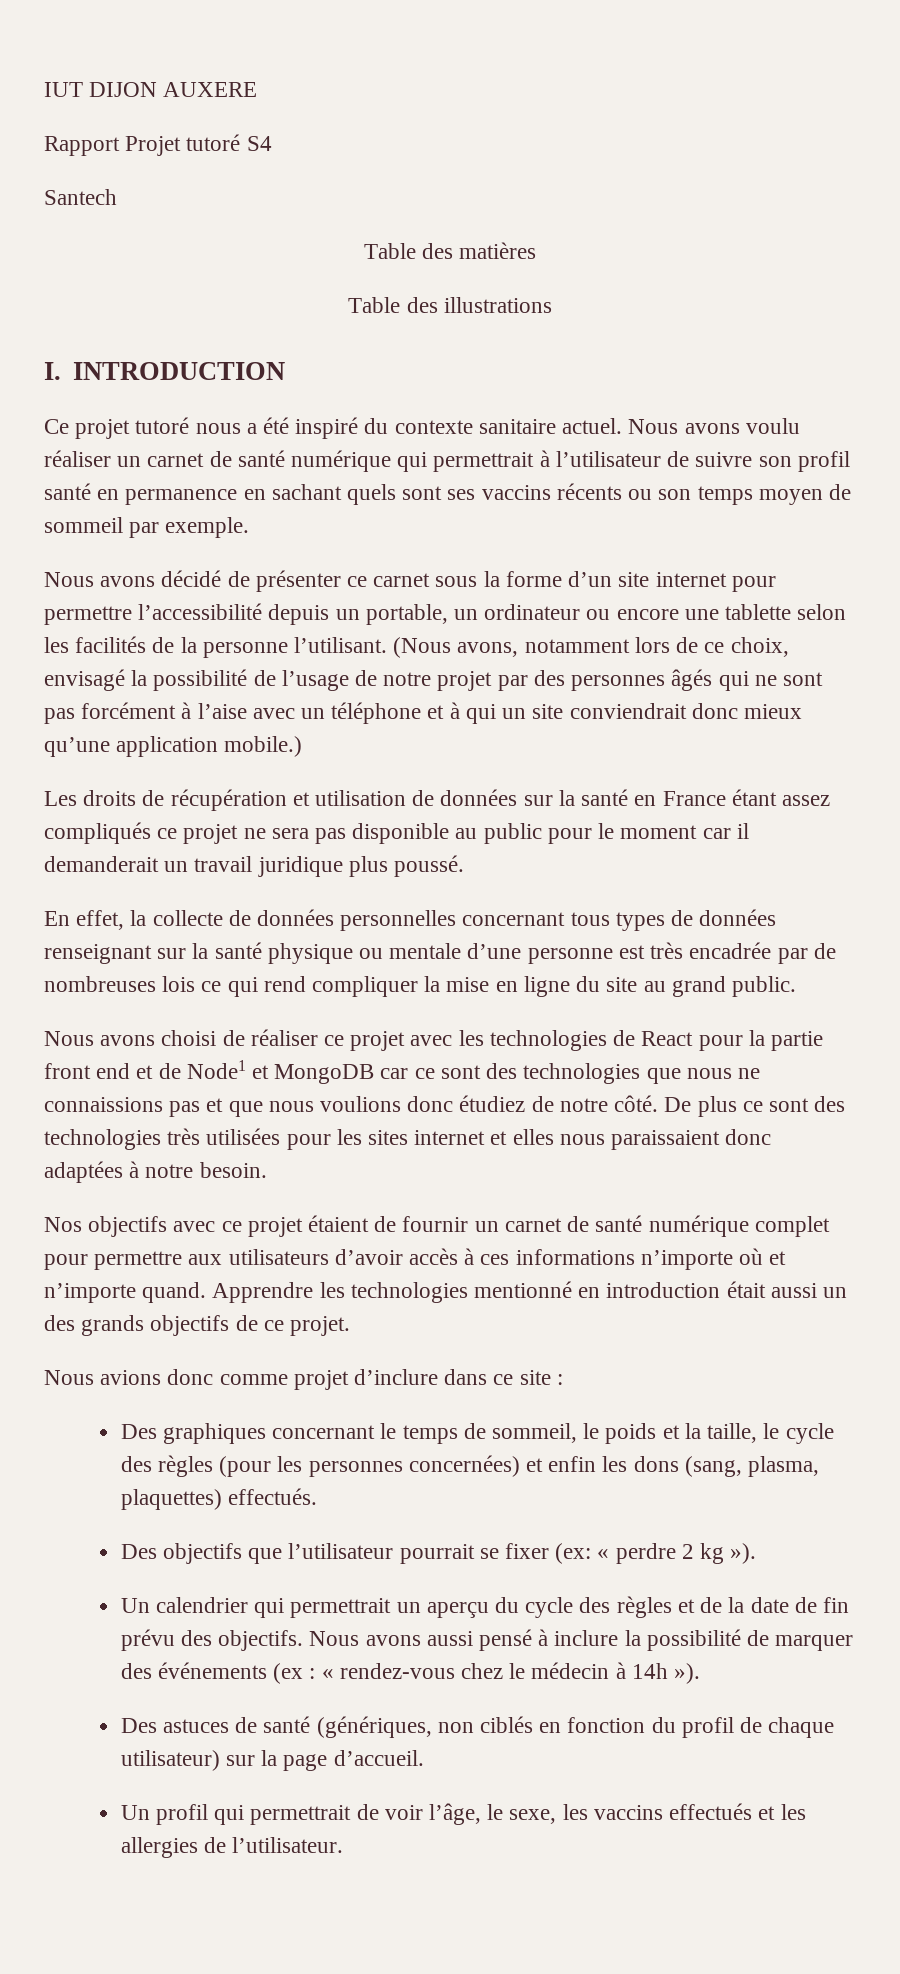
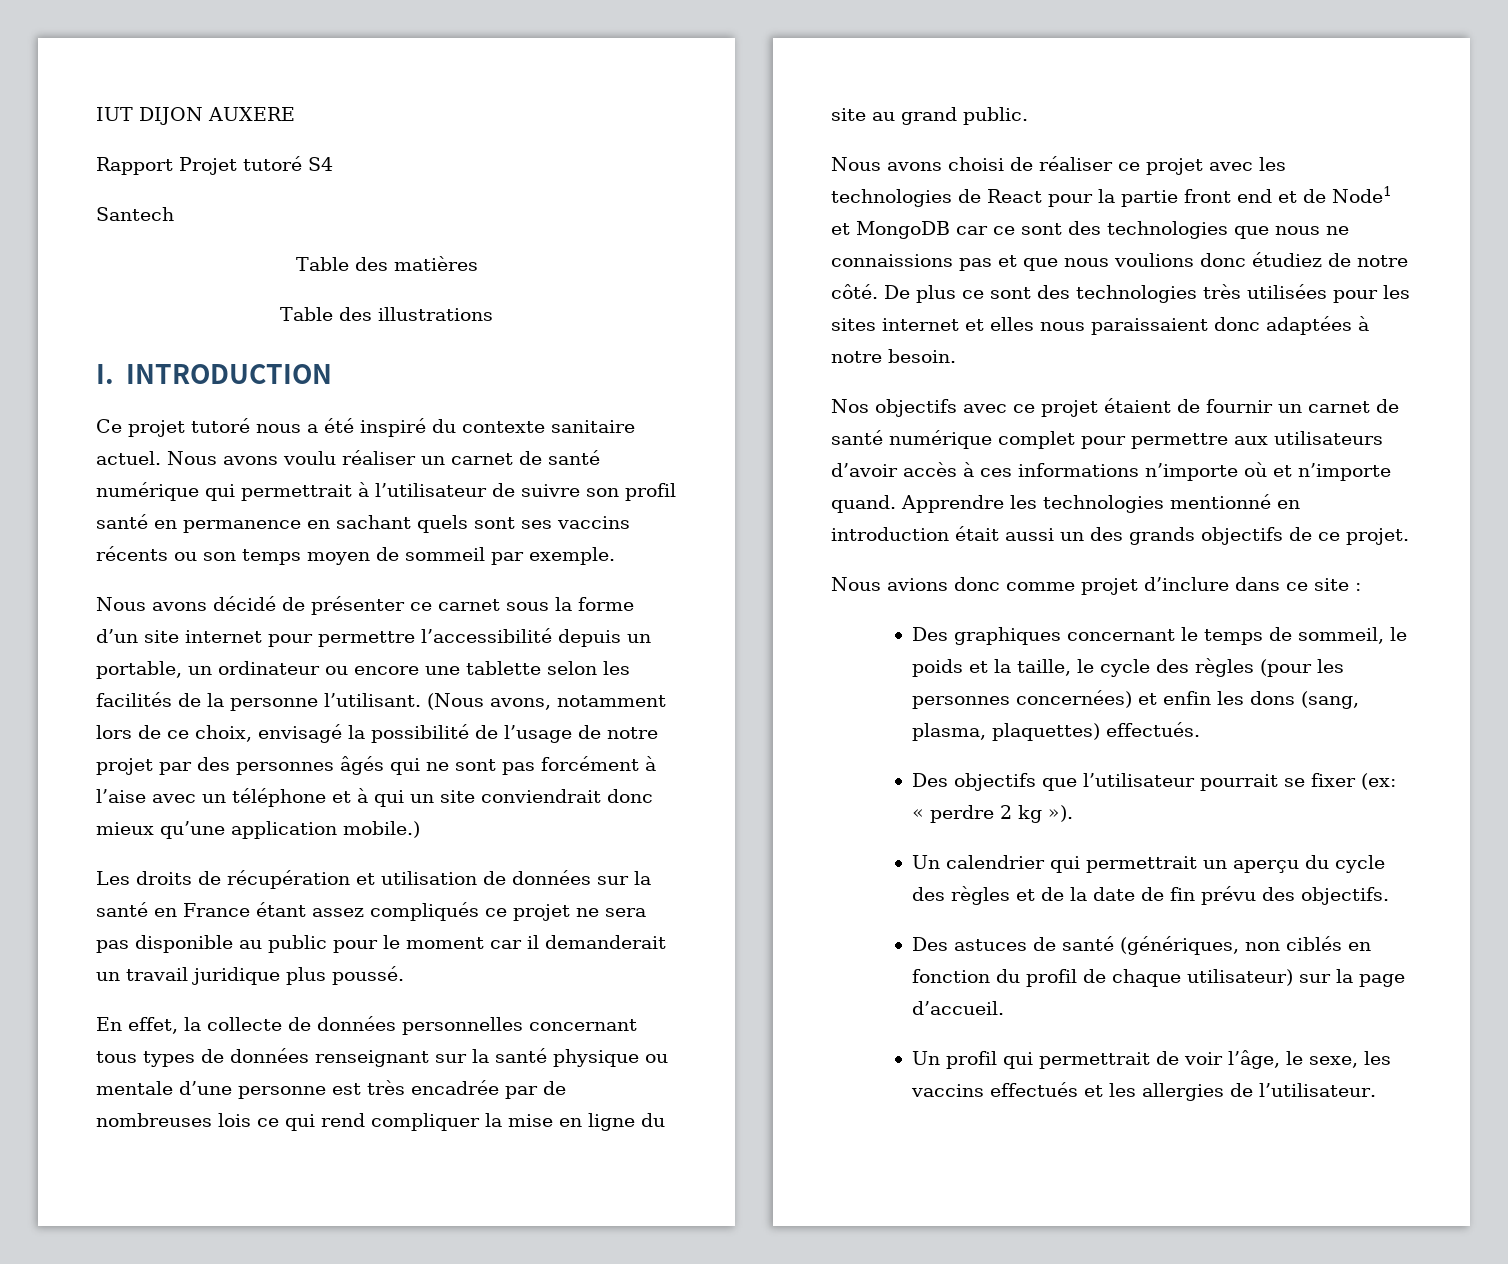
- Nous avons aussi pensé à inclure la possibilité de marquer des événements (ex : « rendez-vous chez le médecin à 14h »).

